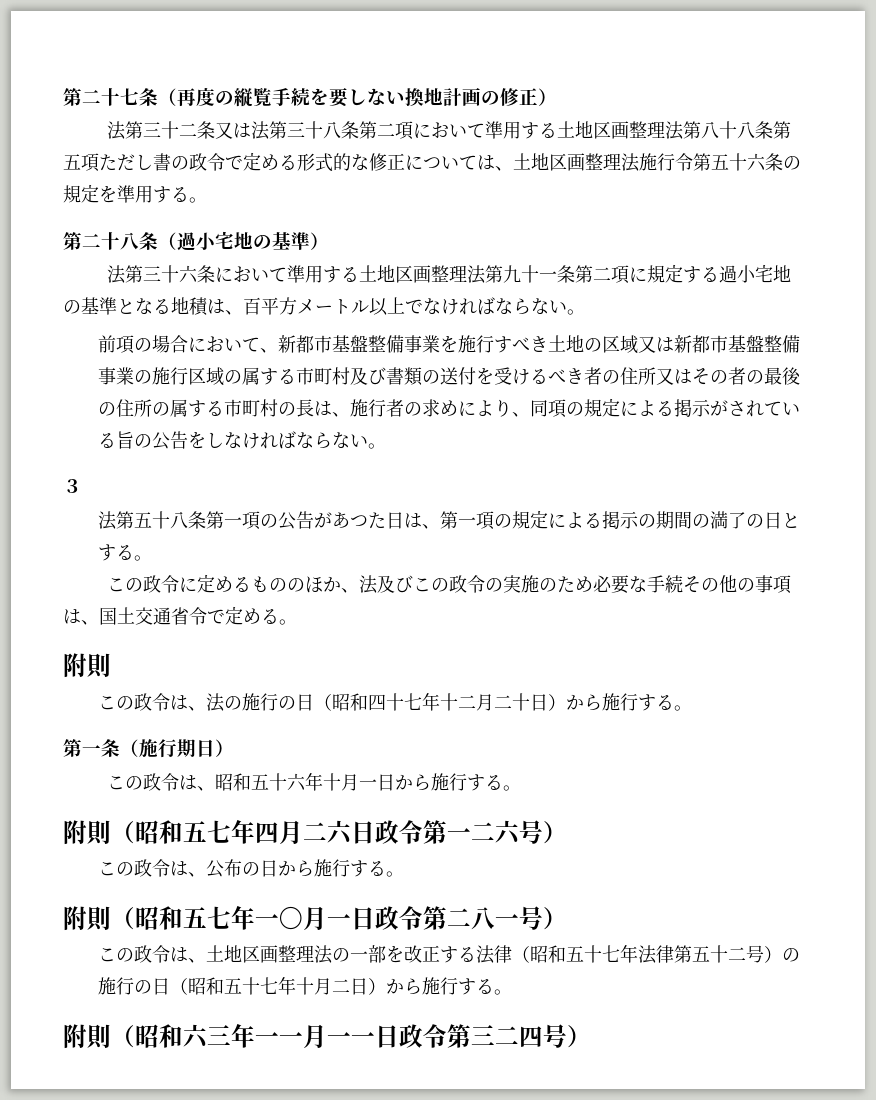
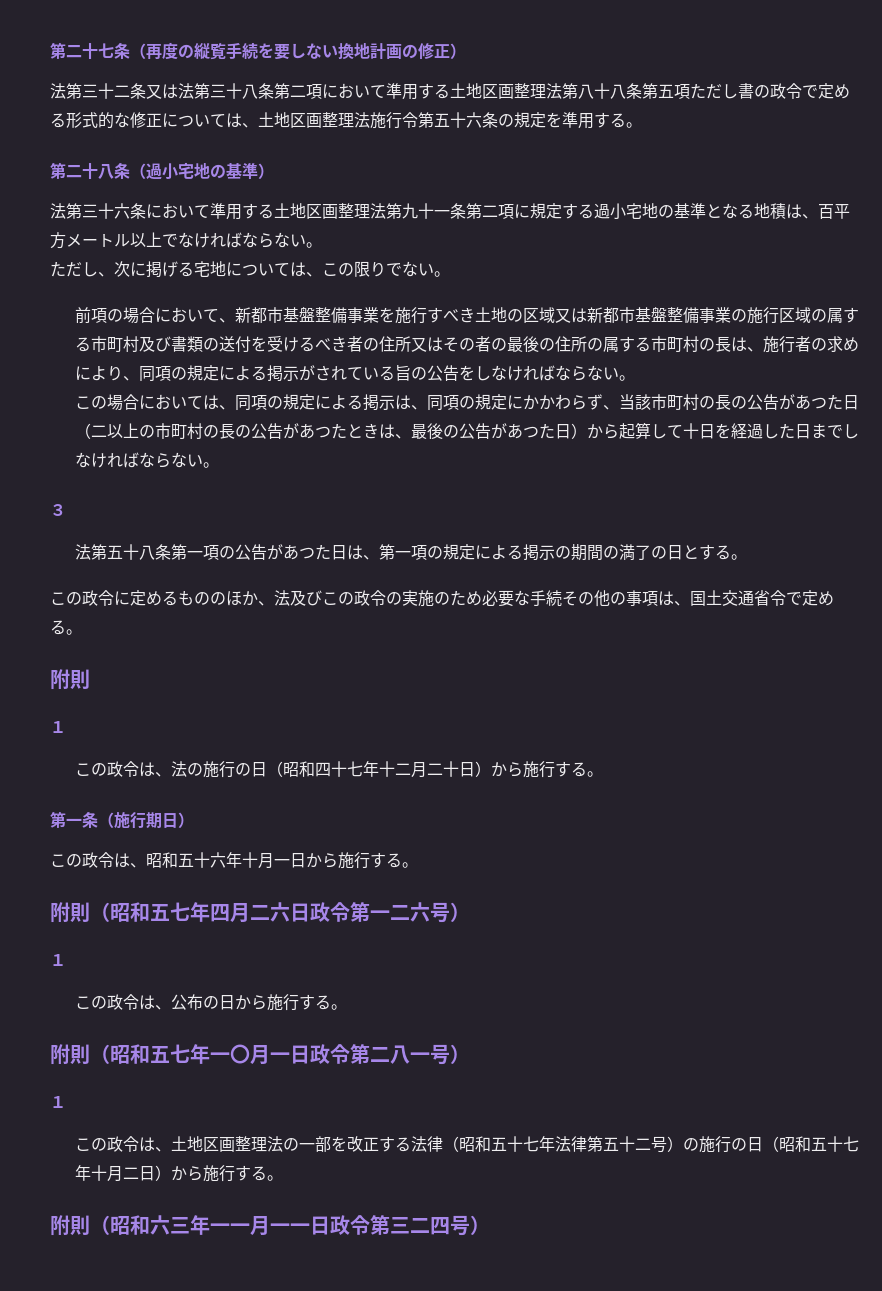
+ ただし、次に掲げる宅地については、この限りでない。
+ この場合においては、同項の規定による掲示は、同項の規定にかかわらず、当該市町村の長の公告があつた日（二以上の市町村の長の公告があつたときは、最後の公告があつた日）から起算して十日を経過した日までしなければならない。
  この政令に定めるもののほか、法及びこの政令の実施のため必要な手続その他の事項は、国土交通省令で定める。
  附則
+ １
  附則（昭和五七年四月二六日政令第一二六号）
+ １
  附則（昭和五七年一〇月一日政令第二八一号）
+ １

